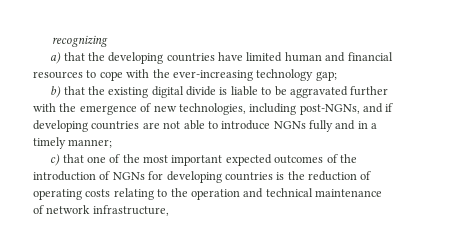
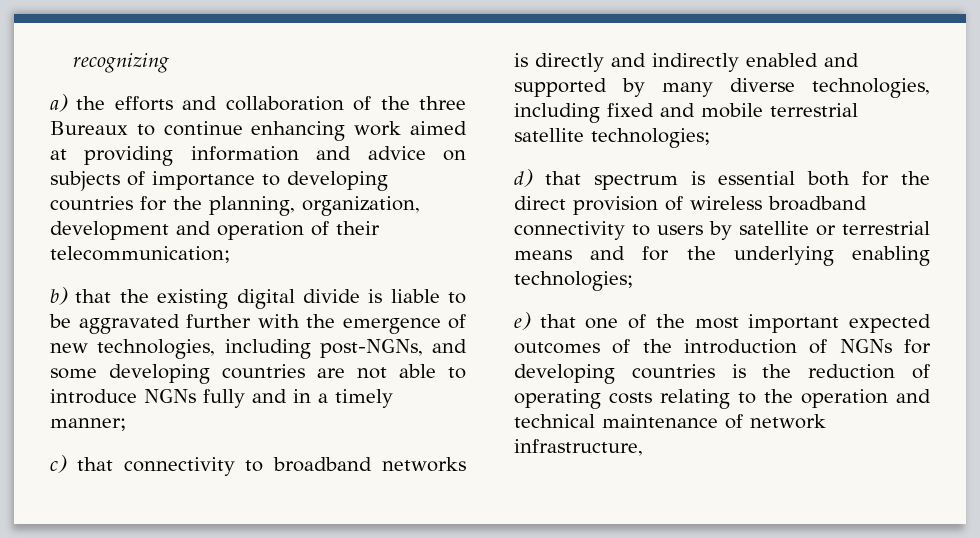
- a) that the developing countries have limited human and financial resources to cope with the ever-increasing technology gap;
+ a) the efforts and collaboration of the three Bureaux to continue enhancing work aimed at providing information and advice on subjects of importance to developing countries for the planning, organization, development and operation of their telecommunication;
- b) that the existing digital divide is liable to be aggravated further with the emergence of new technologies, including post-NGNs, and if developing countries are not able to introduce NGNs fully and in a timely manner;
+ b) that the existing digital divide is liable to be aggravated further with the emergence of new technologies, including post-NGNs, and some developing countries are not able to introduce NGNs fully and in a timely manner;
- c) that one of the most important expected outcomes of the introduction of NGNs for developing countries is the reduction of operating costs relating to the operation and technical maintenance of network infrastructure,
+ c) that connectivity to broadband networks is directly and indirectly enabled and supported by many diverse technologies, including fixed and mobile terrestrial satellite technologies;
+ d) that spectrum is essential both for the direct provision of wireless broadband connectivity to users by satellite or terrestrial means and for the underlying enabling technologies;
+ e) that one of the most important expected outcomes of the introduction of NGNs for developing countries is the reduction of operating costs relating to the operation and technical maintenance of network infrastructure,

